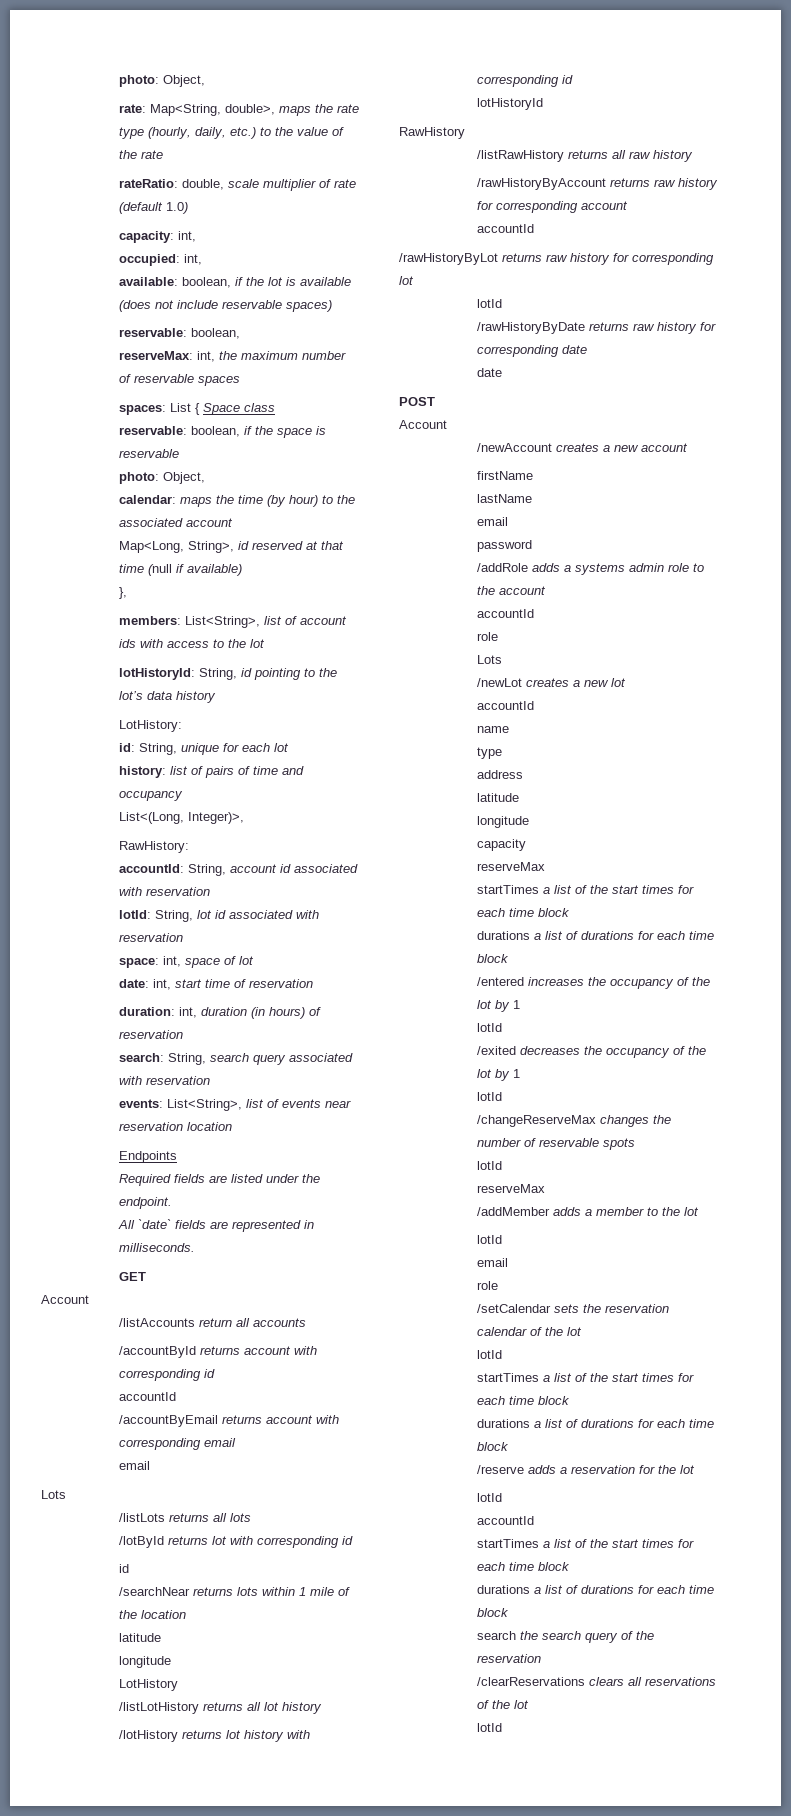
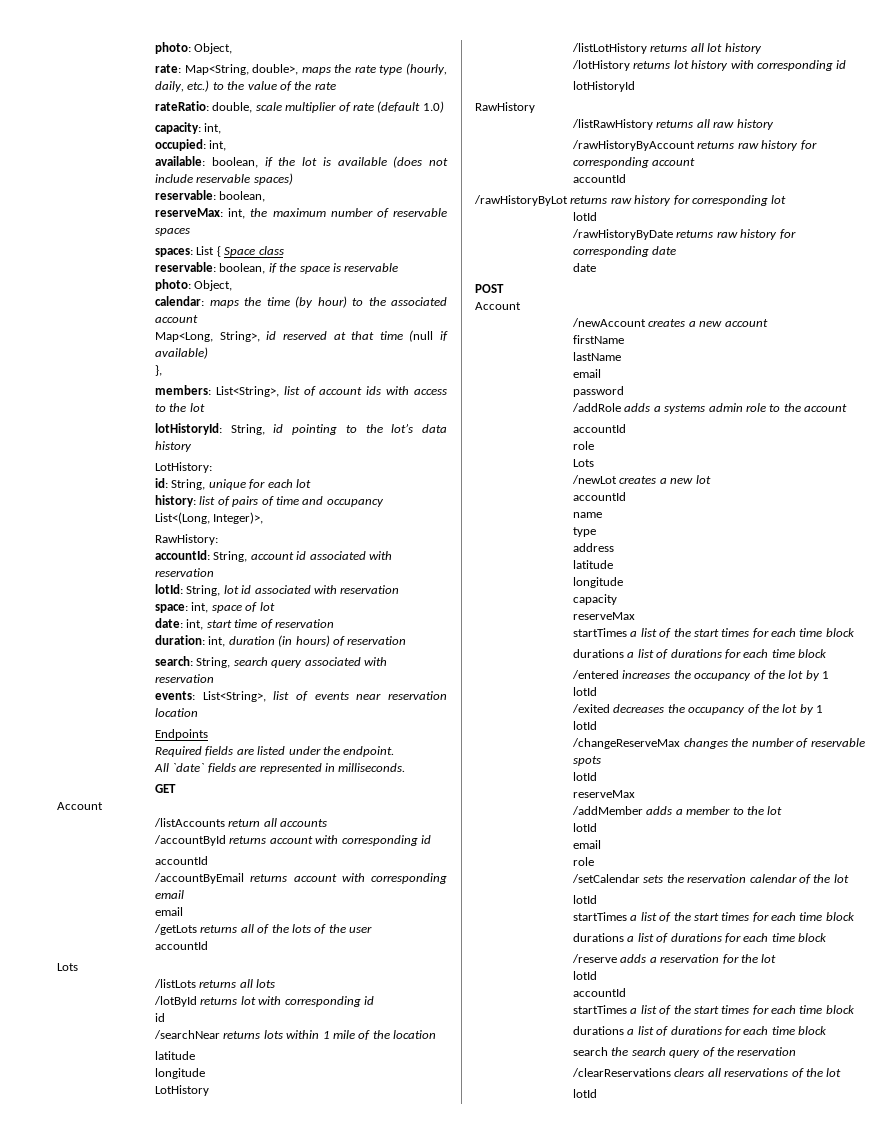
+ /getLots returns all of the lots of the user
+ accountId

